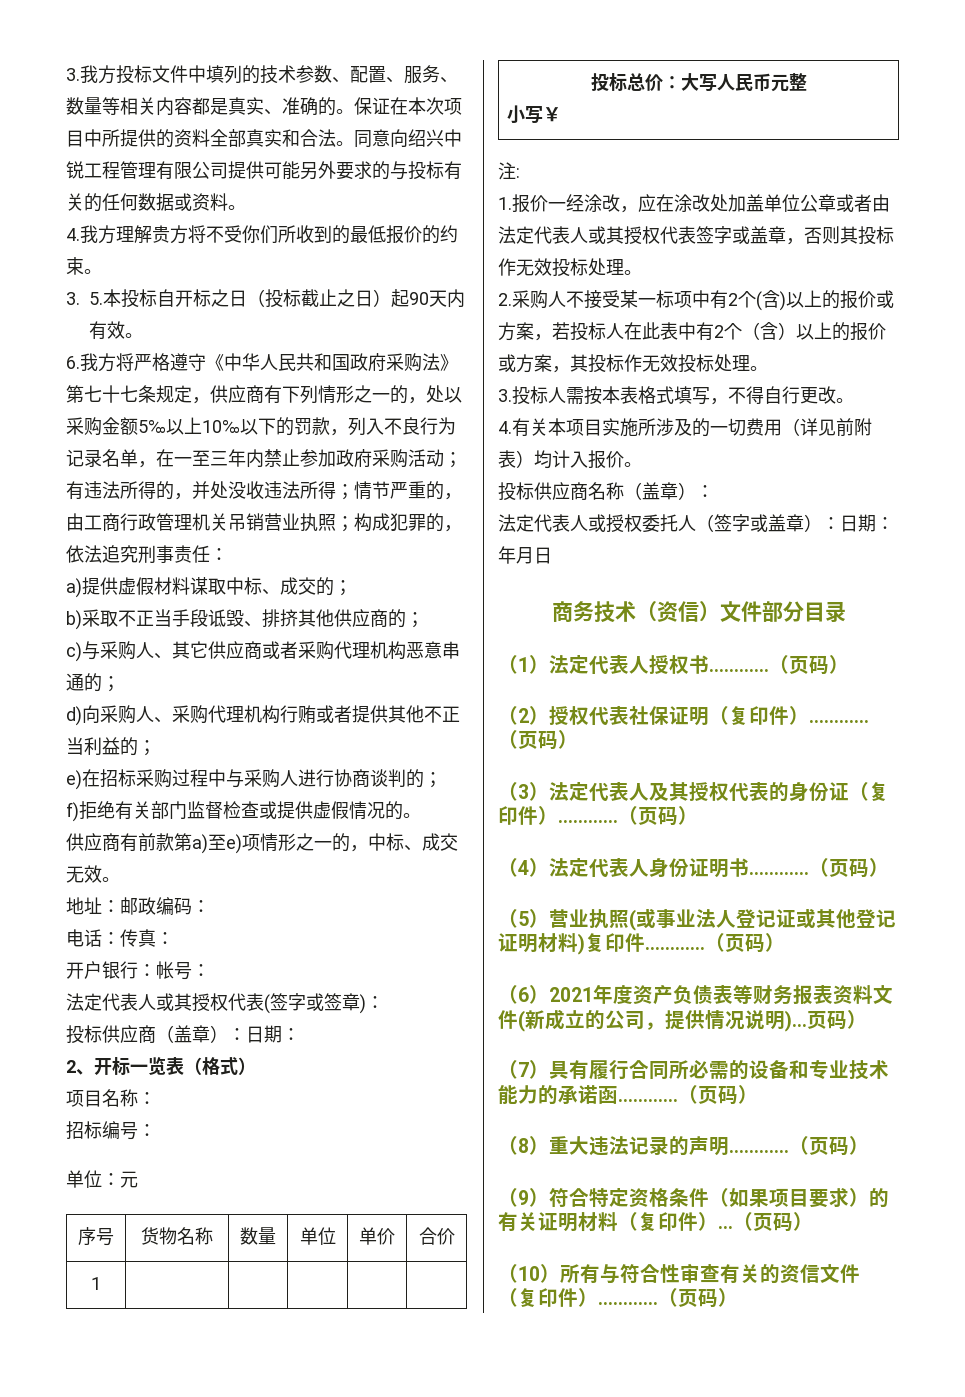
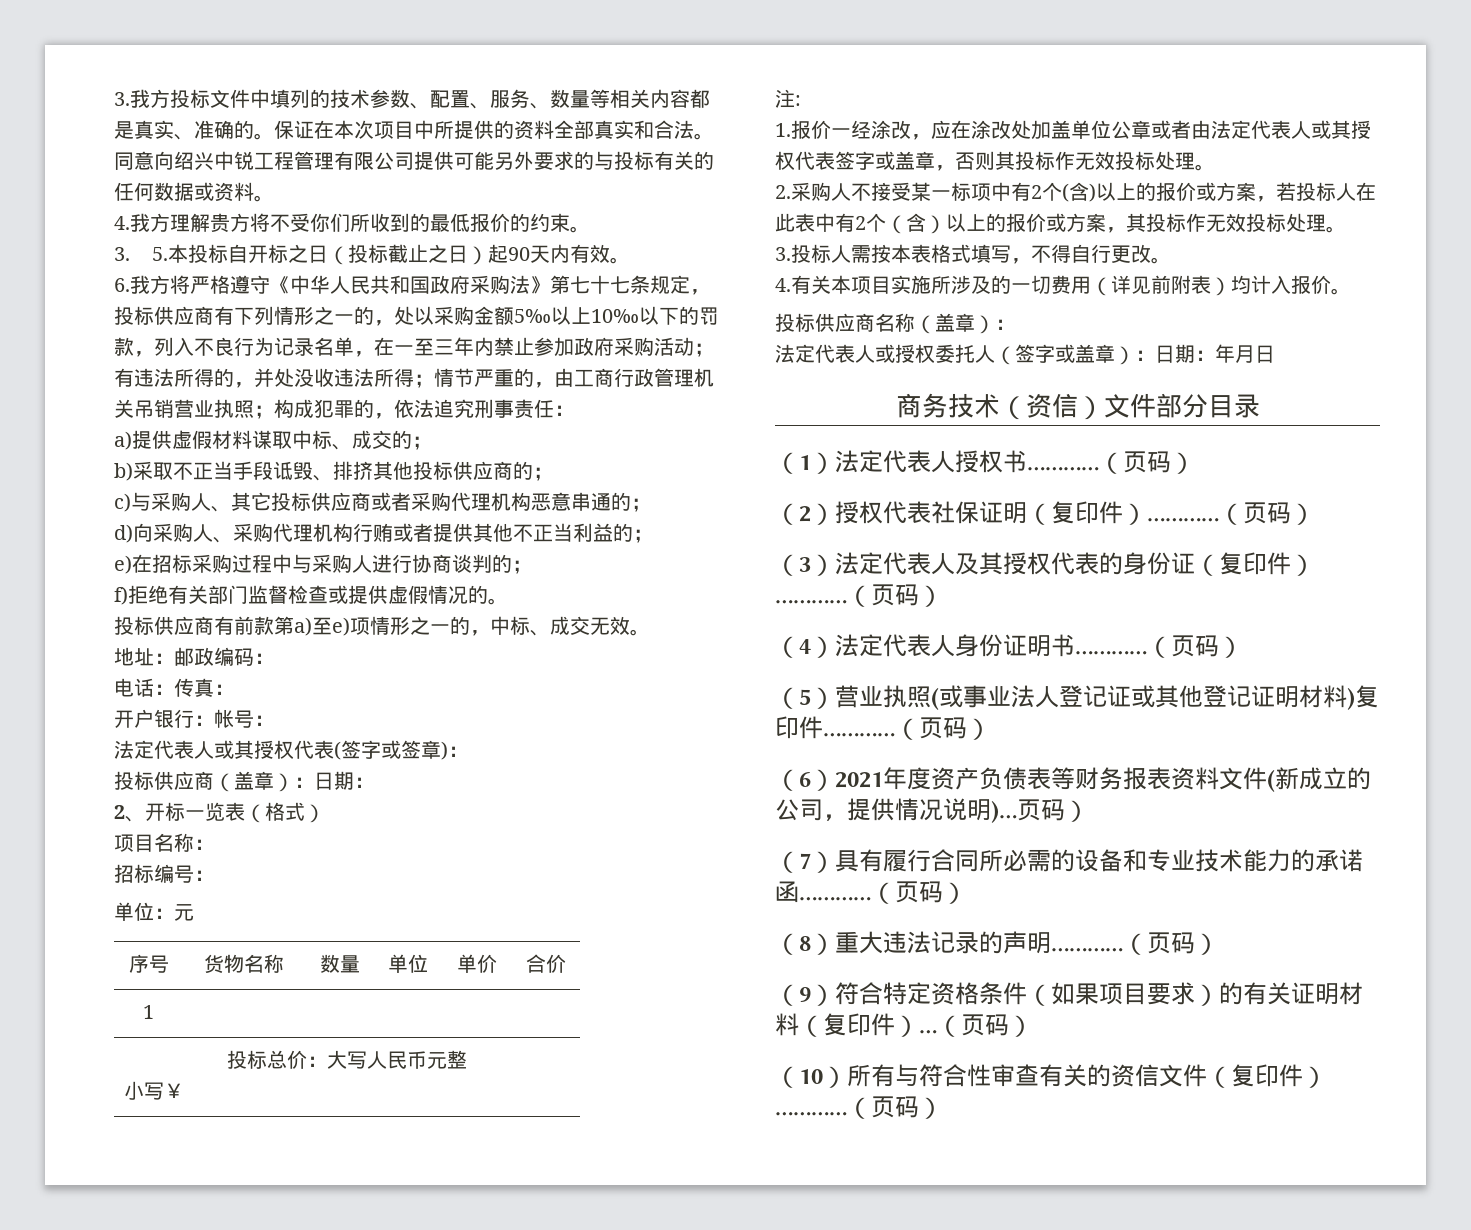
- 6.我方将严格遵守《中华人民共和国政府采购法》第七十七条规定，供应商有下列情形之一的，处以采购金额5‰以上10‰以下的罚款，列入不良行为记录名单，在一至三年内禁止参加政府采购活动；
+ 6.我方将严格遵守《中华人民共和国政府采购法》第七十七条规定，投标供应商有下列情形之一的，处以采购金额5‰以上10‰以下的罚款，列入不良行为记录名单，在一至三年内禁止参加政府采购活动；
- b)采取不正当手段诋毁、排挤其他供应商的；
+ b)采取不正当手段诋毁、排挤其他投标供应商的；
- c)与采购人、其它供应商或者采购代理机构恶意串通的；
+ c)与采购人、其它投标供应商或者采购代理机构恶意串通的；
- 供应商有前款第a)至e)项情形之一的，中标、成交无效。
+ 投标供应商有前款第a)至e)项情形之一的，中标、成交无效。

